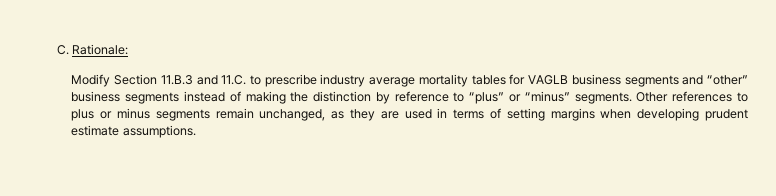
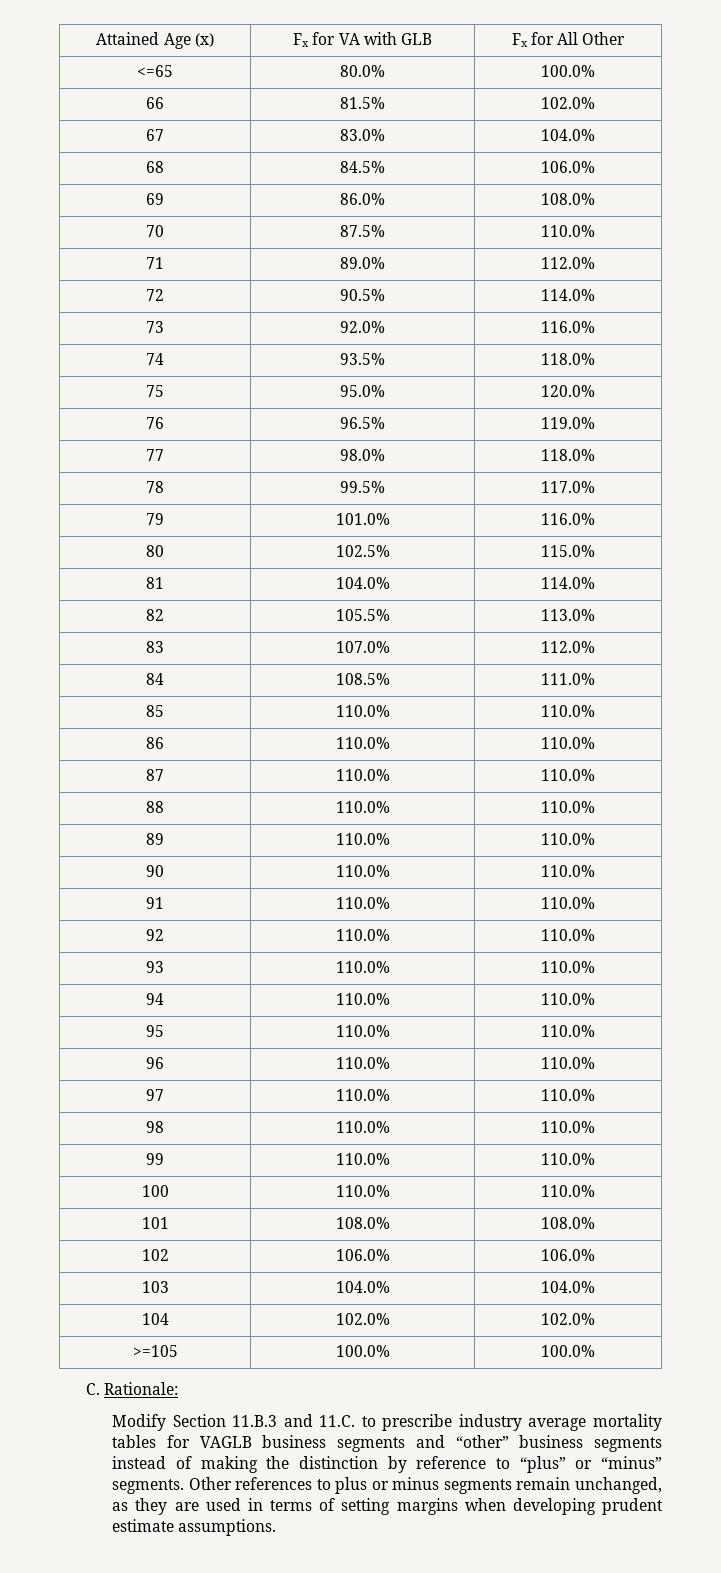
+ Attained Age (x) | Fx for VA with GLB | Fx for All Other
+ <=65 | 80.0% | 100.0%
+ 66 | 81.5% | 102.0%
+ 67 | 83.0% | 104.0%
+ 68 | 84.5% | 106.0%
+ 69 | 86.0% | 108.0%
+ 70 | 87.5% | 110.0%
+ 71 | 89.0% | 112.0%
+ 72 | 90.5% | 114.0%
+ 73 | 92.0% | 116.0%
+ 74 | 93.5% | 118.0%
+ 75 | 95.0% | 120.0%
+ 76 | 96.5% | 119.0%
+ 77 | 98.0% | 118.0%
+ 78 | 99.5% | 117.0%
+ 79 | 101.0% | 116.0%
+ 80 | 102.5% | 115.0%
+ 81 | 104.0% | 114.0%
+ 82 | 105.5% | 113.0%
+ 83 | 107.0% | 112.0%
+ 84 | 108.5% | 111.0%
+ 85 | 110.0% | 110.0%
+ 86 | 110.0% | 110.0%
+ 87 | 110.0% | 110.0%
+ 88 | 110.0% | 110.0%
+ 89 | 110.0% | 110.0%
+ 90 | 110.0% | 110.0%
+ 91 | 110.0% | 110.0%
+ 92 | 110.0% | 110.0%
+ 93 | 110.0% | 110.0%
+ 94 | 110.0% | 110.0%
+ 95 | 110.0% | 110.0%
+ 96 | 110.0% | 110.0%
+ 97 | 110.0% | 110.0%
+ 98 | 110.0% | 110.0%
+ 99 | 110.0% | 110.0%
+ 100 | 110.0% | 110.0%
+ 101 | 108.0% | 108.0%
+ 102 | 106.0% | 106.0%
+ 103 | 104.0% | 104.0%
+ 104 | 102.0% | 102.0%
+ >=105 | 100.0% | 100.0%

